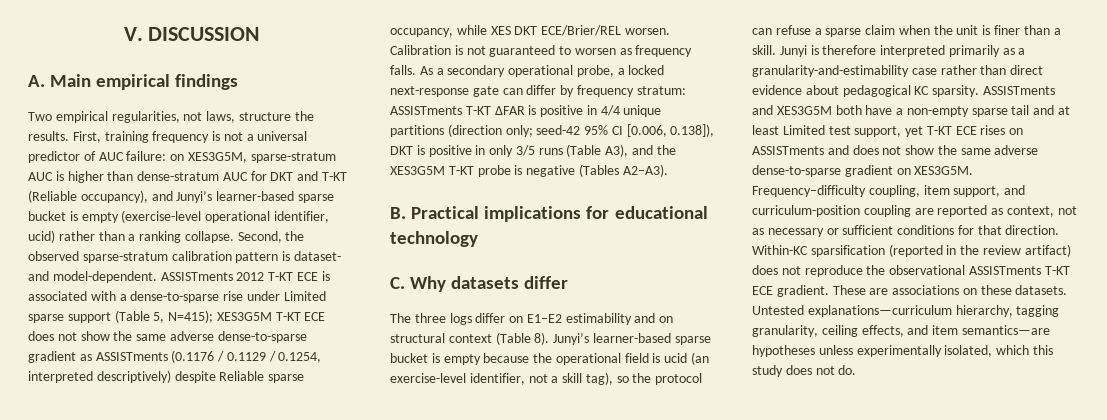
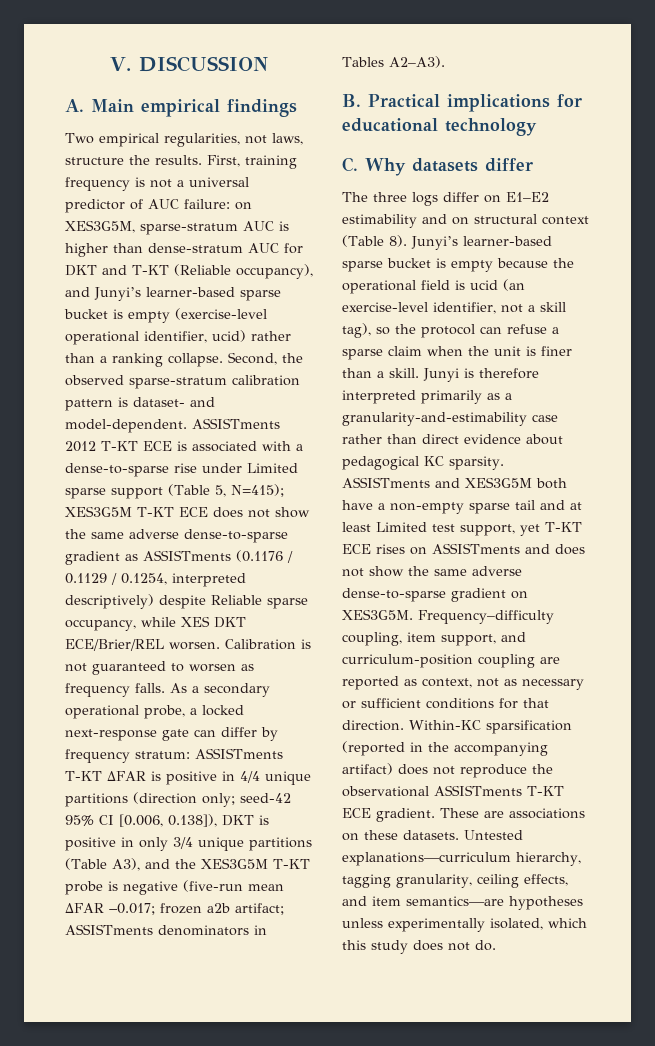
- As a secondary operational probe, a locked next-response gate can differ by frequency stratum: ASSISTments T-KT ΔFAR is positive in 4/4 unique partitions (direction only; seed-42 95% CI [0.006, 0.138]), DKT is positive in only 3/5 runs (Table A3), and the XES3G5M T-KT probe is negative (Tables A2–A3).
+ As a secondary operational probe, a locked next-response gate can differ by frequency stratum: ASSISTments T-KT ΔFAR is positive in 4/4 unique partitions (direction only; seed-42 95% CI [0.006, 0.138]), DKT is positive in only 3/4 unique partitions (Table A3), and the XES3G5M T-KT probe is negative (five-run mean ΔFAR −0.017; frozen a2b artifact; ASSISTments denominators in Tables A2–A3).
- Within-KC sparsification (reported in the review artifact) does not reproduce the observational ASSISTments T-KT ECE gradient.
+ Within-KC sparsification (reported in the accompanying artifact) does not reproduce the observational ASSISTments T-KT ECE gradient.

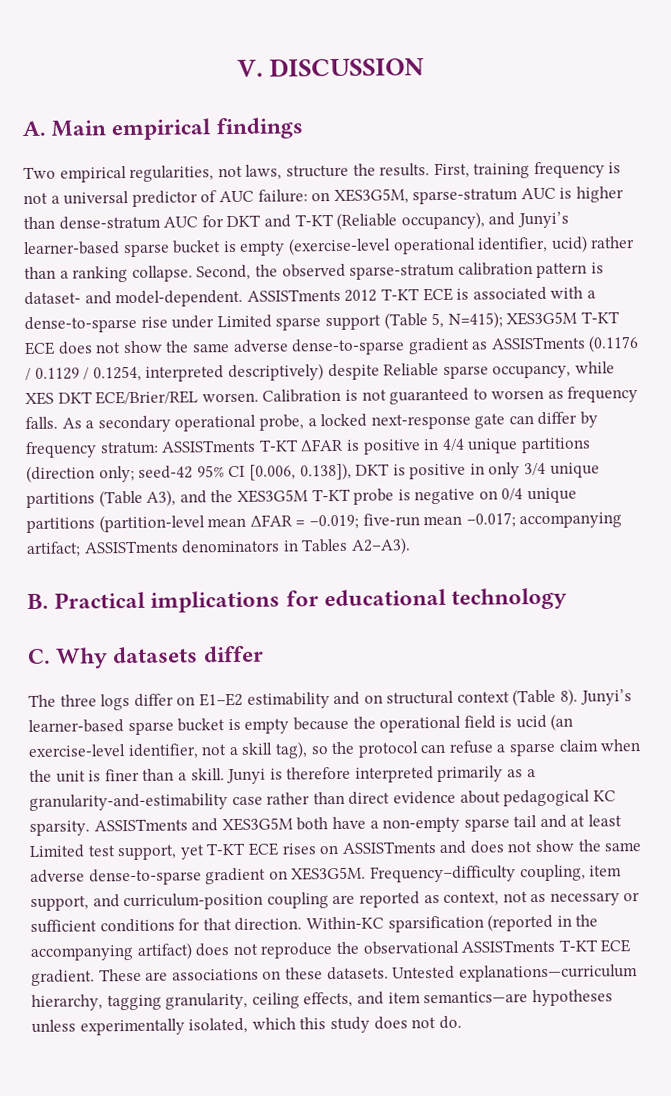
- As a secondary operational probe, a locked next-response gate can differ by frequency stratum: ASSISTments T-KT ΔFAR is positive in 4/4 unique partitions (direction only; seed-42 95% CI [0.006, 0.138]), DKT is positive in only 3/4 unique partitions (Table A3), and the XES3G5M T-KT probe is negative (five-run mean ΔFAR −0.017; frozen a2b artifact; ASSISTments denominators in Tables A2–A3).
+ As a secondary operational probe, a locked next-response gate can differ by frequency stratum: ASSISTments T-KT ΔFAR is positive in 4/4 unique partitions (direction only; seed-42 95% CI [0.006, 0.138]), DKT is positive in only 3/4 unique partitions (Table A3), and the XES3G5M T-KT probe is negative on 0/4 unique partitions (partition-level mean ΔFAR = −0.019; five-run mean −0.017; accompanying artifact; ASSISTments denominators in Tables A2–A3).

